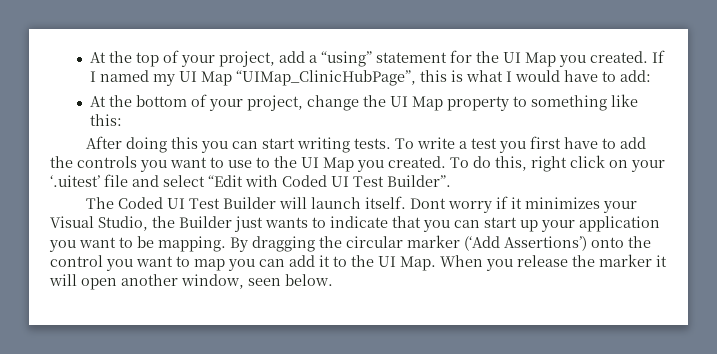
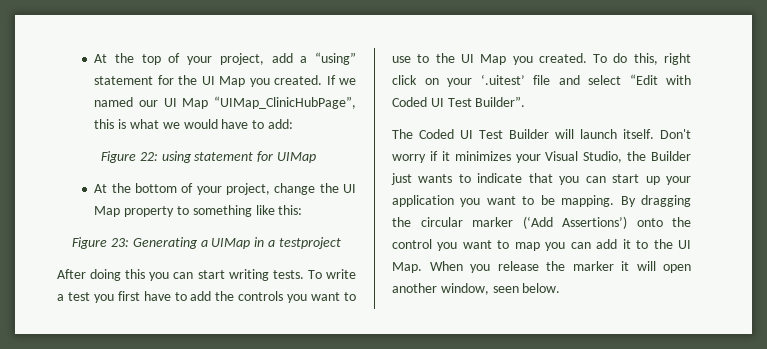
- If I named my UI Map “UIMap_ClinicHubPage”, this is what I would have to add:
+ If we named our UI Map “UIMap_ClinicHubPage”, this is what we would have to add:
+ Figure 22: using statement for UIMap
+ Figure 23: Generating a UIMap in a testproject
- Dont worry if it minimizes your Visual Studio, the Builder just wants to indicate that you can start up your application you want to be mapping.
+ Don't worry if it minimizes your Visual Studio, the Builder just wants to indicate that you can start up your application you want to be mapping.

